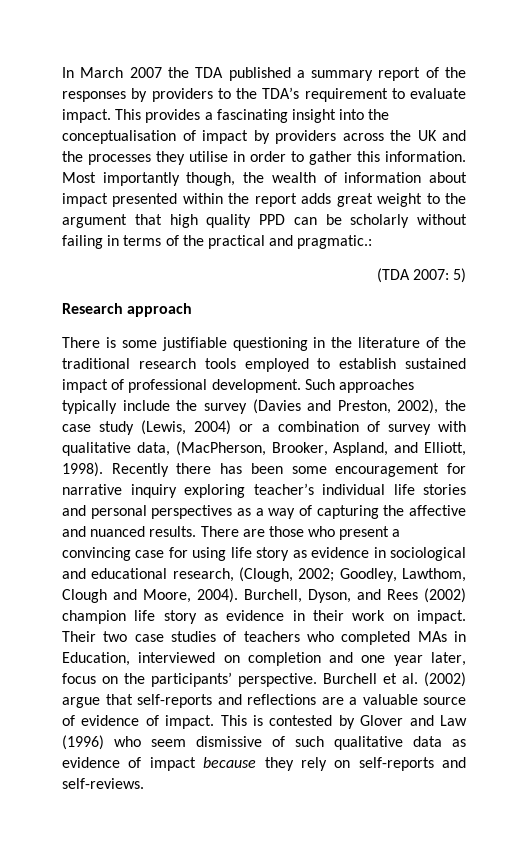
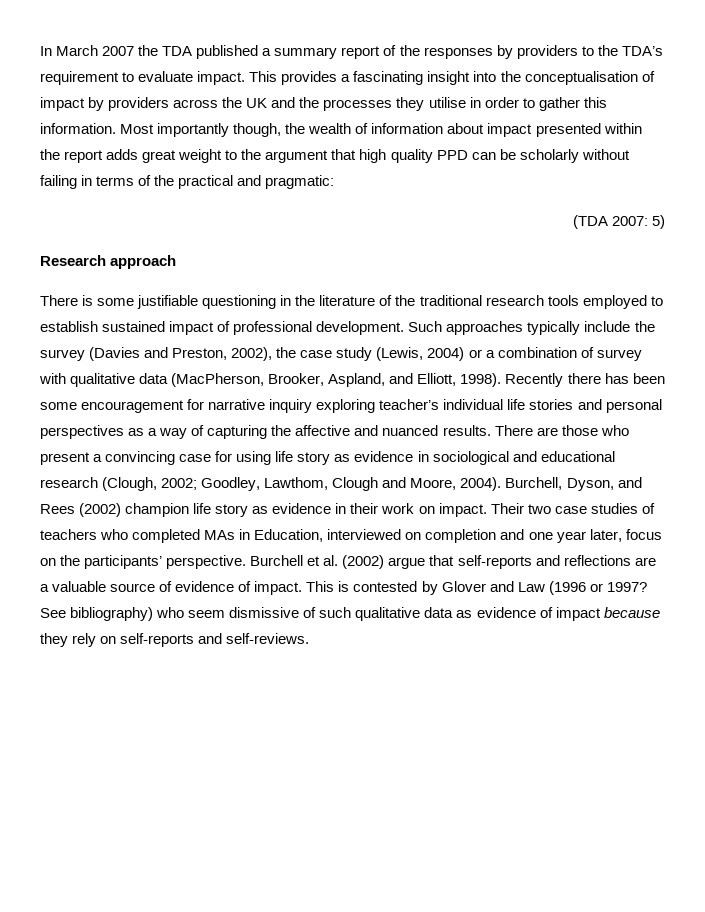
- Most importantly though, the wealth of information about impact presented within the report adds great weight to the argument that high quality PPD can be scholarly without failing in terms of the practical and pragmatic.:
+ Most importantly though, the wealth of information about impact presented within the report adds great weight to the argument that high quality PPD can be scholarly without failing in terms of the practical and pragmatic:
- Such approaches typically include the survey (Davies and Preston, 2002), the case study (Lewis, 2004) or a combination of survey with qualitative data, (MacPherson, Brooker, Aspland, and Elliott, 1998).
+ Such approaches typically include the survey (Davies and Preston, 2002), the case study (Lewis, 2004) or a combination of survey with qualitative data (MacPherson, Brooker, Aspland, and Elliott, 1998).
- There are those who present a convincing case for using life story as evidence in sociological and educational research, (Clough, 2002; Goodley, Lawthom, Clough and Moore, 2004).
+ There are those who present a convincing case for using life story as evidence in sociological and educational research (Clough, 2002; Goodley, Lawthom, Clough and Moore, 2004).
- This is contested by Glover and Law (1996) who seem dismissive of such qualitative data as evidence of impact because they rely on self-reports and self-reviews.
+ This is contested by Glover and Law (1996 or 1997? See bibliography) who seem dismissive of such qualitative data as evidence of impact because they rely on self-reports and self-reviews.

